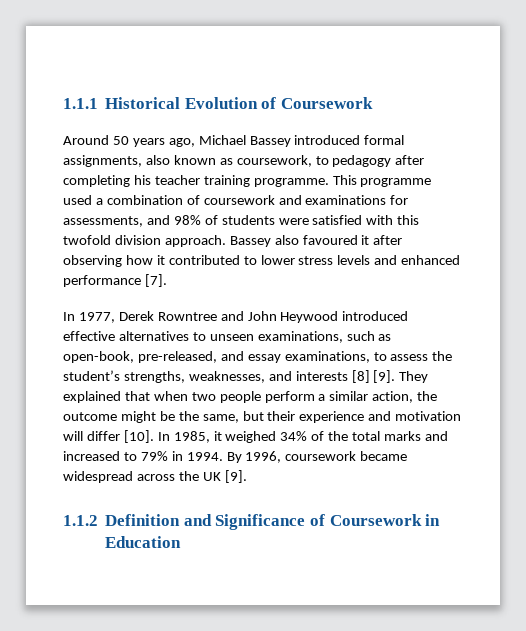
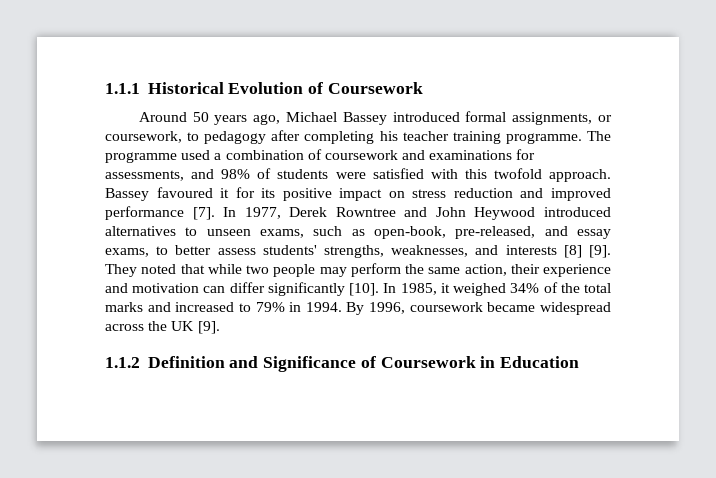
- Around 50 years ago, Michael Bassey introduced formal assignments, also known as coursework, to pedagogy after completing his teacher training programme.
+ Around 50 years ago, Michael Bassey introduced formal assignments, or coursework, to pedagogy after completing his teacher training programme.
- This programme used a combination of coursework and examinations for assessments, and 98% of students were satisfied with this twofold division approach.
+ The programme used a combination of coursework and examinations for assessments, and 98% of students were satisfied with this twofold approach.
- Bassey also favoured it after observing how it contributed to lower stress levels and enhanced performance [7].
- In 1977, Derek Rowntree and John Heywood introduced effective alternatives to unseen examinations, such as open-book, pre-released, and essay examinations, to assess the student’s strengths, weaknesses, and interests [8] [9].
+ Bassey favoured it for its positive impact on stress reduction and improved performance [7]. In 1977, Derek Rowntree and John Heywood introduced alternatives to unseen exams, such as open-book, pre-released, and essay exams, to better assess students' strengths, weaknesses, and interests [8] [9].
- They explained that when two people perform a similar action, the outcome might be the same, but their experience and motivation will differ [10].
+ They noted that while two people may perform the same action, their experience and motivation can differ significantly [10].

